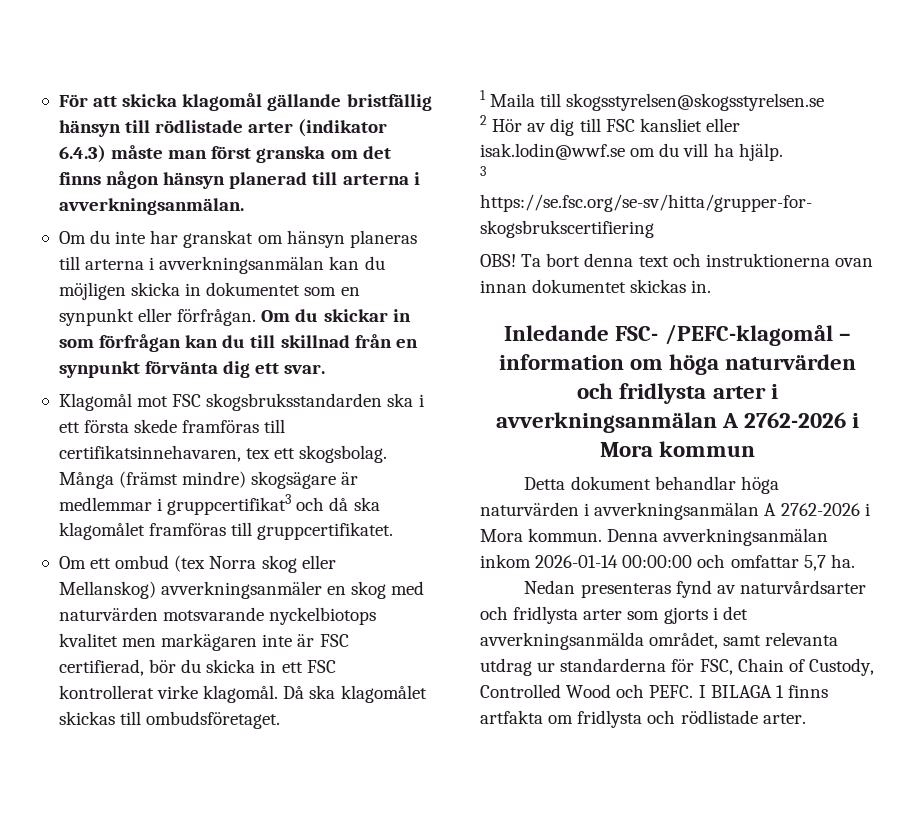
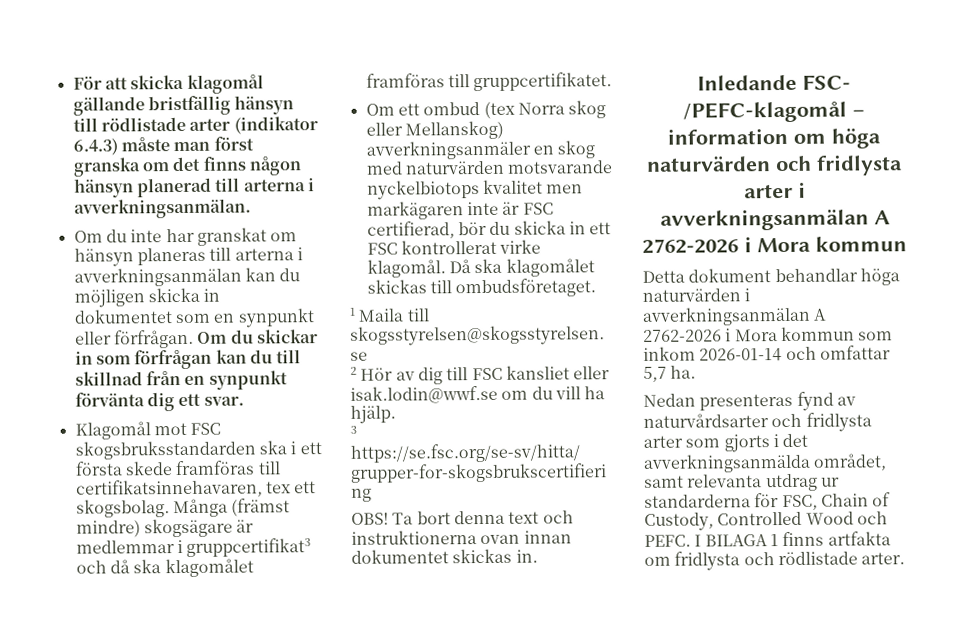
- Detta dokument behandlar höga naturvärden i avverkningsanmälan A 2762-2026 i Mora kommun. Denna avverkningsanmälan inkom 2026-01-14 00:00:00 och omfattar 5,7 ha.
+ Detta dokument behandlar höga naturvärden i avverkningsanmälan A 2762-2026 i Mora kommun som inkom 2026-01-14 och omfattar 5,7 ha.

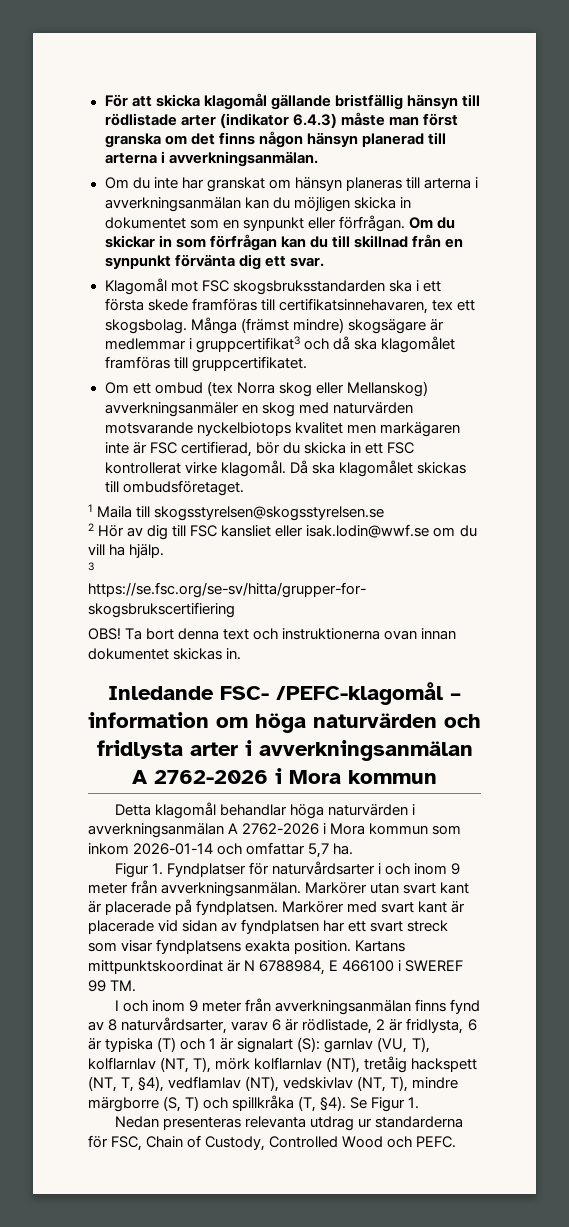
- Detta dokument behandlar höga naturvärden i avverkningsanmälan A 2762-2026 i Mora kommun som inkom 2026-01-14 och omfattar 5,7 ha.
+ Detta klagomål behandlar höga naturvärden i avverkningsanmälan A 2762-2026 i Mora kommun som inkom 2026-01-14 och omfattar 5,7 ha.
- Nedan presenteras fynd av naturvårdsarter och fridlysta arter som gjorts i det avverkningsanmälda området, samt relevanta utdrag ur standarderna för FSC, Chain of Custody, Controlled Wood och PEFC. I BILAGA 1 finns artfakta om fridlysta och rödlistade arter.
+ Figur 1. Fyndplatser för naturvårdsarter i och inom 9 meter från avverkningsanmälan. Markörer utan svart kant är placerade på fyndplatsen. Markörer med svart kant är placerade vid sidan av fyndplatsen har ett svart streck som visar fyndplatsens exakta position. Kartans mittpunktskoordinat är N 6788984, E 466100 i SWEREF 99 TM.
+ I och inom 9 meter från avverkningsanmälan finns fynd av 8 naturvårdsarter, varav 6 är rödlistade, 2 är fridlysta, 6 är typiska (T) och 1 är signalart (S): garnlav (VU, T), kolflarnlav (NT, T), mörk kolflarnlav (NT), tretåig hackspett (NT, T, §4), vedflamlav (NT), vedskivlav (NT, T), mindre märgborre (S, T) och spillkråka (T, §4). Se Figur 1.
+ Nedan presenteras relevanta utdrag ur standarderna för FSC, Chain of Custody, Controlled Wood och PEFC.

